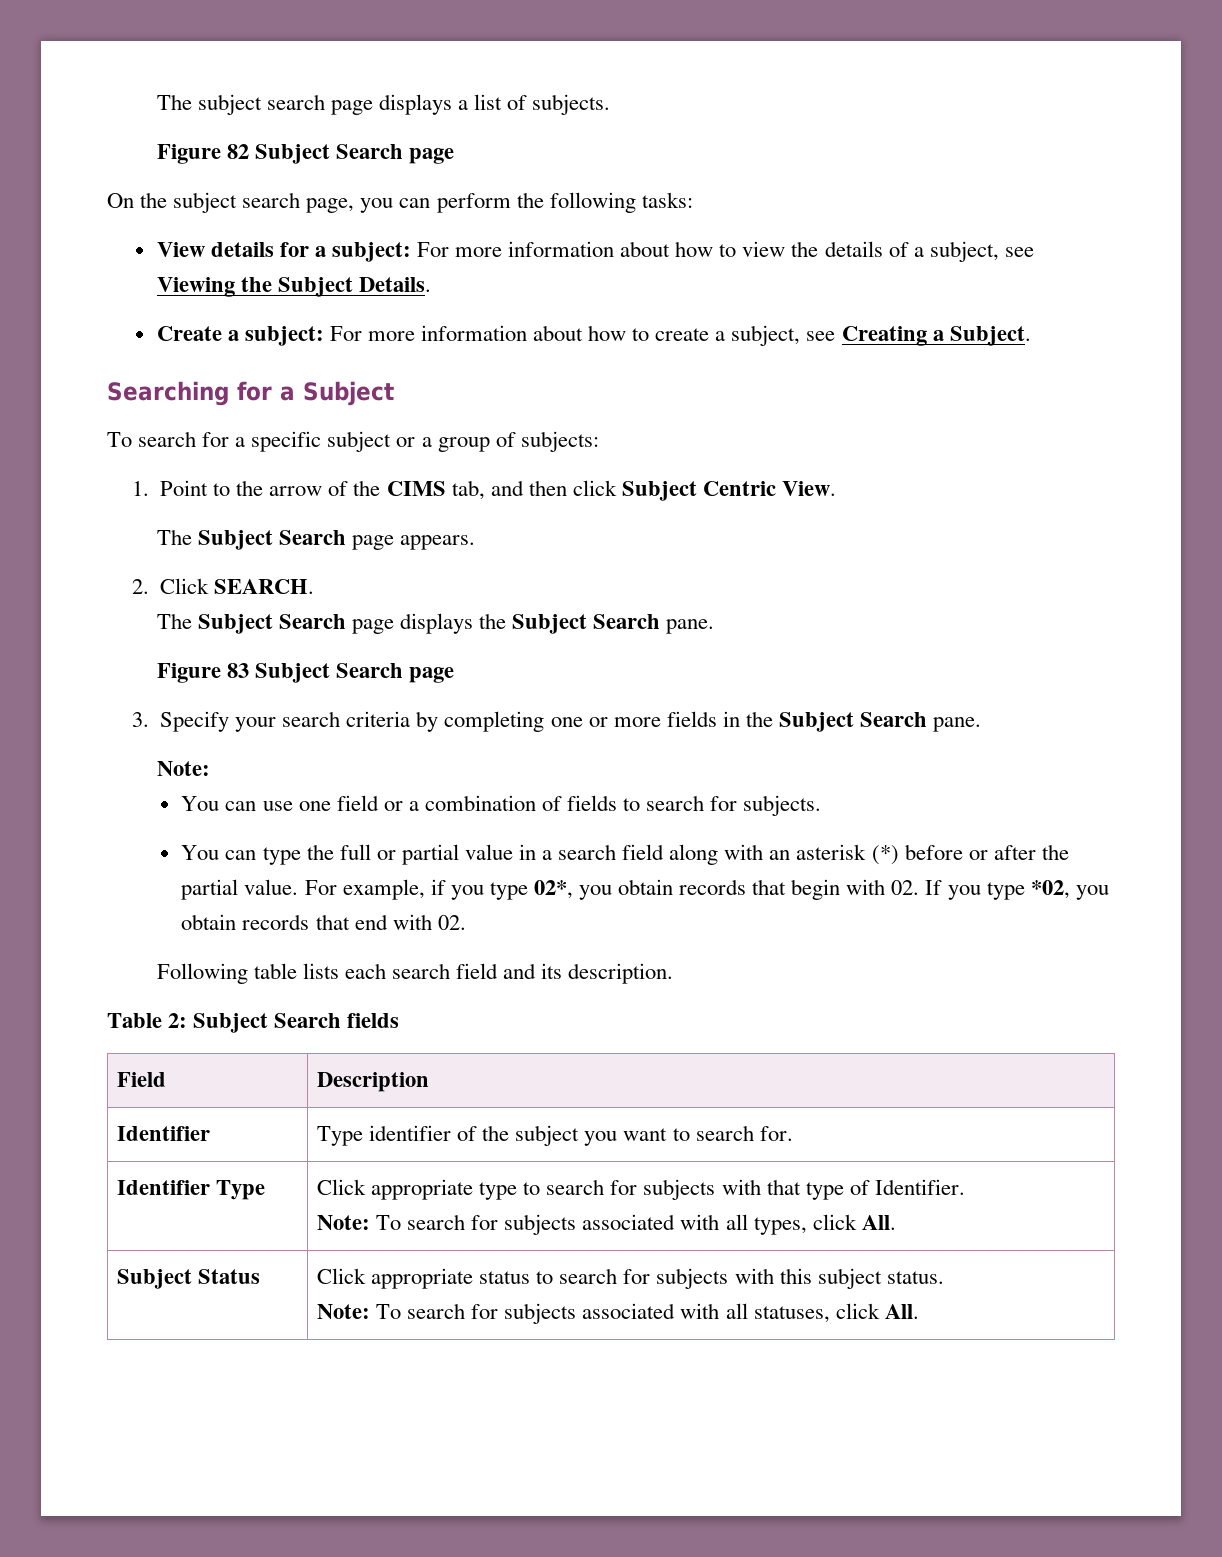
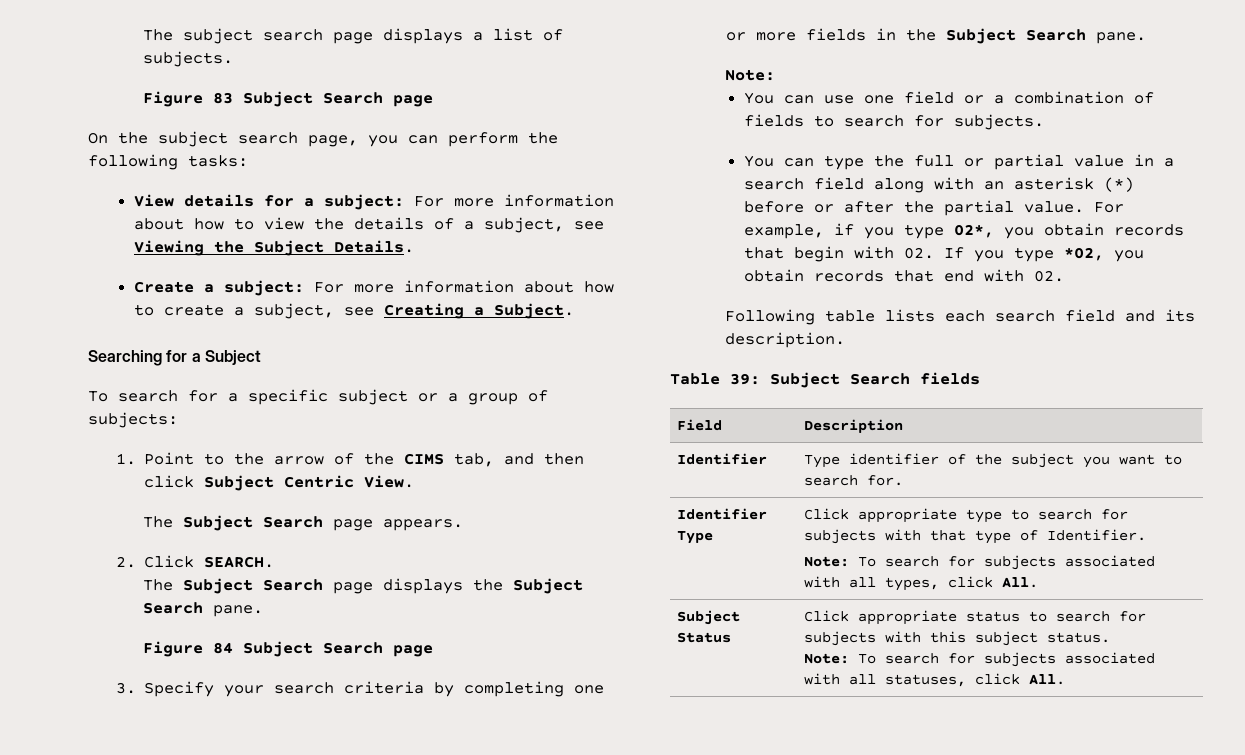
- Figure 82 Subject Search page
+ Figure 83 Subject Search page
- Figure 83 Subject Search page
+ Figure 84 Subject Search page
- Table 2: Subject Search fields
+ Table 39: Subject Search fields

